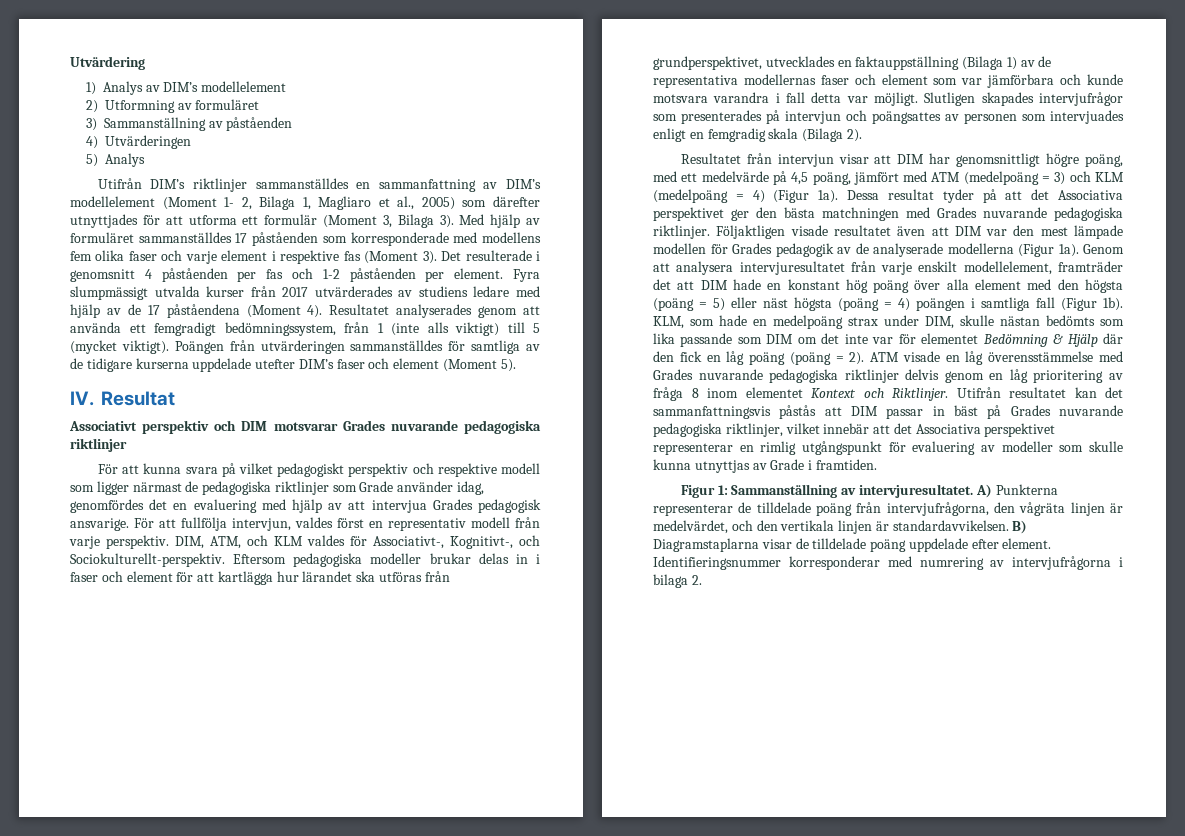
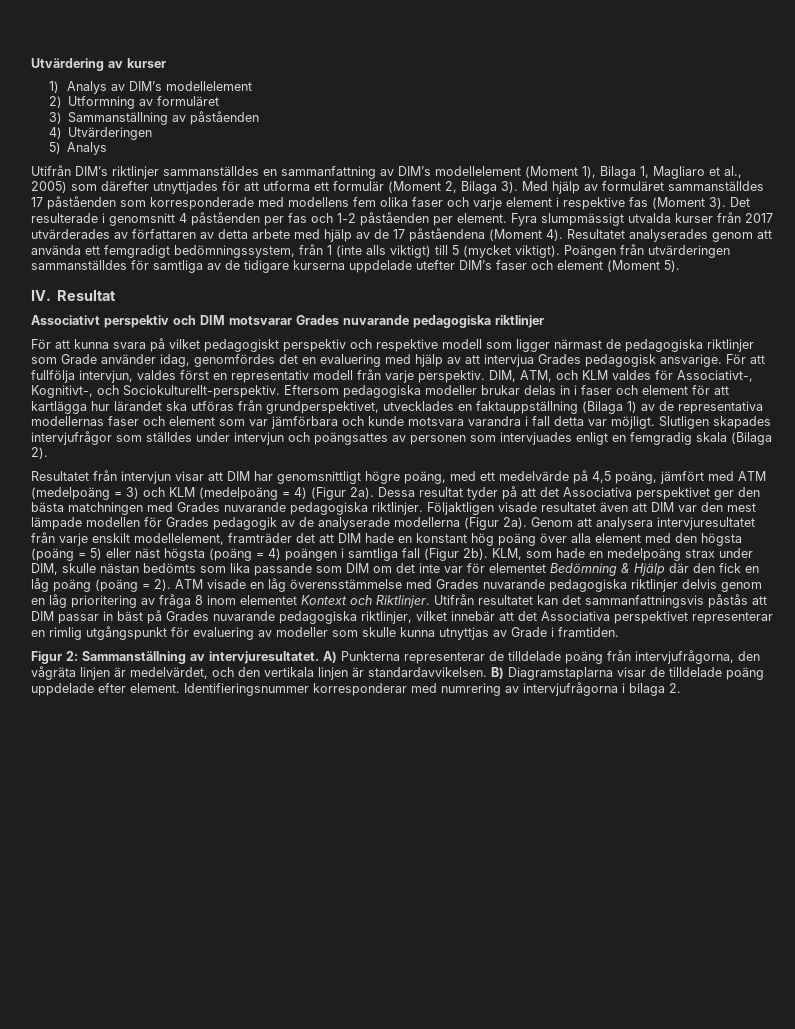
- Utvärdering
+ Utvärdering av kurser
- Utifrån DIM’s riktlinjer sammanställdes en sammanfattning av DIM’s modellelement (Moment 1- 2, Bilaga 1, Magliaro et al., 2005) som därefter utnyttjades för att utforma ett formulär (Moment 3, Bilaga 3).
+ Utifrån DIM’s riktlinjer sammanställdes en sammanfattning av DIM’s modellelement (Moment 1), Bilaga 1, Magliaro et al., 2005) som därefter utnyttjades för att utforma ett formulär (Moment 2, Bilaga 3).
- Fyra slumpmässigt utvalda kurser från 2017 utvärderades av studiens ledare med hjälp av de 17 påståendena (Moment 4).
+ Fyra slumpmässigt utvalda kurser från 2017 utvärderades av författaren av detta arbete med hjälp av de 17 påståendena (Moment 4).
- Slutligen skapades intervjufrågor som presenterades på intervjun och poängsattes av personen som intervjuades enligt en femgradig skala (Bilaga 2).
+ Slutligen skapades intervjufrågor som ställdes under intervjun och poängsattes av personen som intervjuades enligt en femgradig skala (Bilaga 2).
- Resultatet från intervjun visar att DIM har genomsnittligt högre poäng, med ett medelvärde på 4,5 poäng, jämfört med ATM (medelpoäng = 3) och KLM (medelpoäng = 4) (Figur 1a).
+ Resultatet från intervjun visar att DIM har genomsnittligt högre poäng, med ett medelvärde på 4,5 poäng, jämfört med ATM (medelpoäng = 3) och KLM (medelpoäng = 4) (Figur 2a).
- Följaktligen visade resultatet även att DIM var den mest lämpade modellen för Grades pedagogik av de analyserade modellerna (Figur 1a).
+ Följaktligen visade resultatet även att DIM var den mest lämpade modellen för Grades pedagogik av de analyserade modellerna (Figur 2a).
- Genom att analysera intervjuresultatet från varje enskilt modellelement, framträder det att DIM hade en konstant hög poäng över alla element med den högsta (poäng = 5) eller näst högsta (poäng = 4) poängen i samtliga fall (Figur 1b).
+ Genom att analysera intervjuresultatet från varje enskilt modellelement, framträder det att DIM hade en konstant hög poäng över alla element med den högsta (poäng = 5) eller näst högsta (poäng = 4) poängen i samtliga fall (Figur 2b).
- Figur 1: Sammanställning av intervjuresultatet.
+ Figur 2: Sammanställning av intervjuresultatet.

